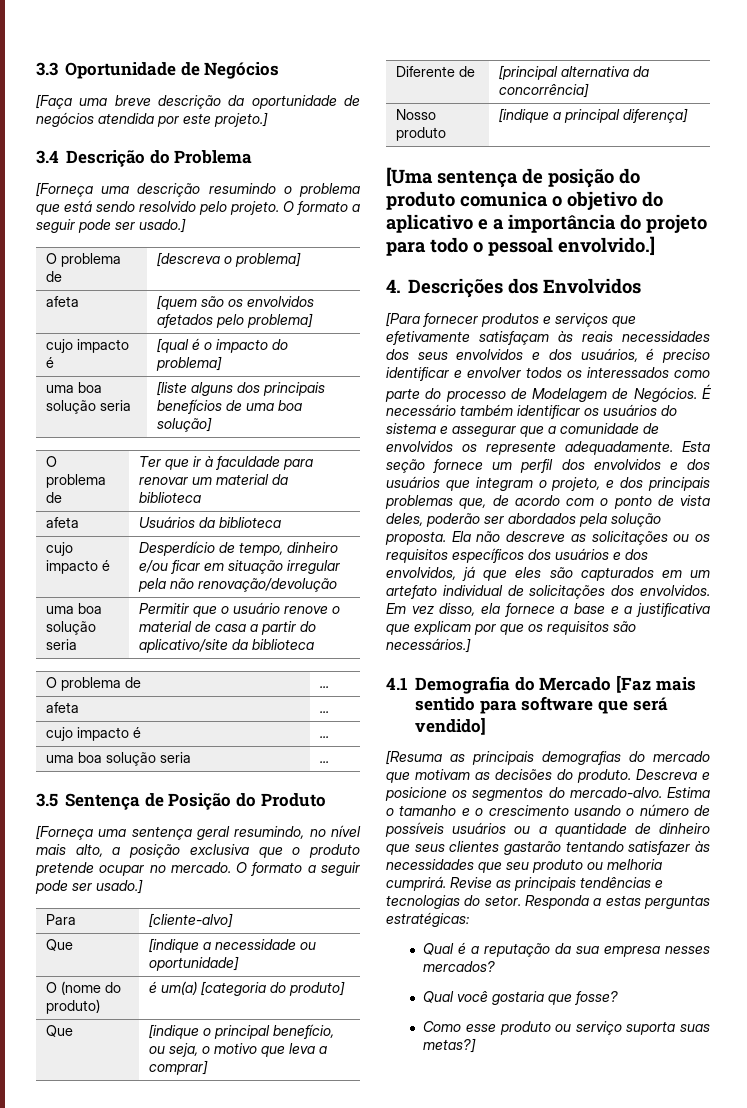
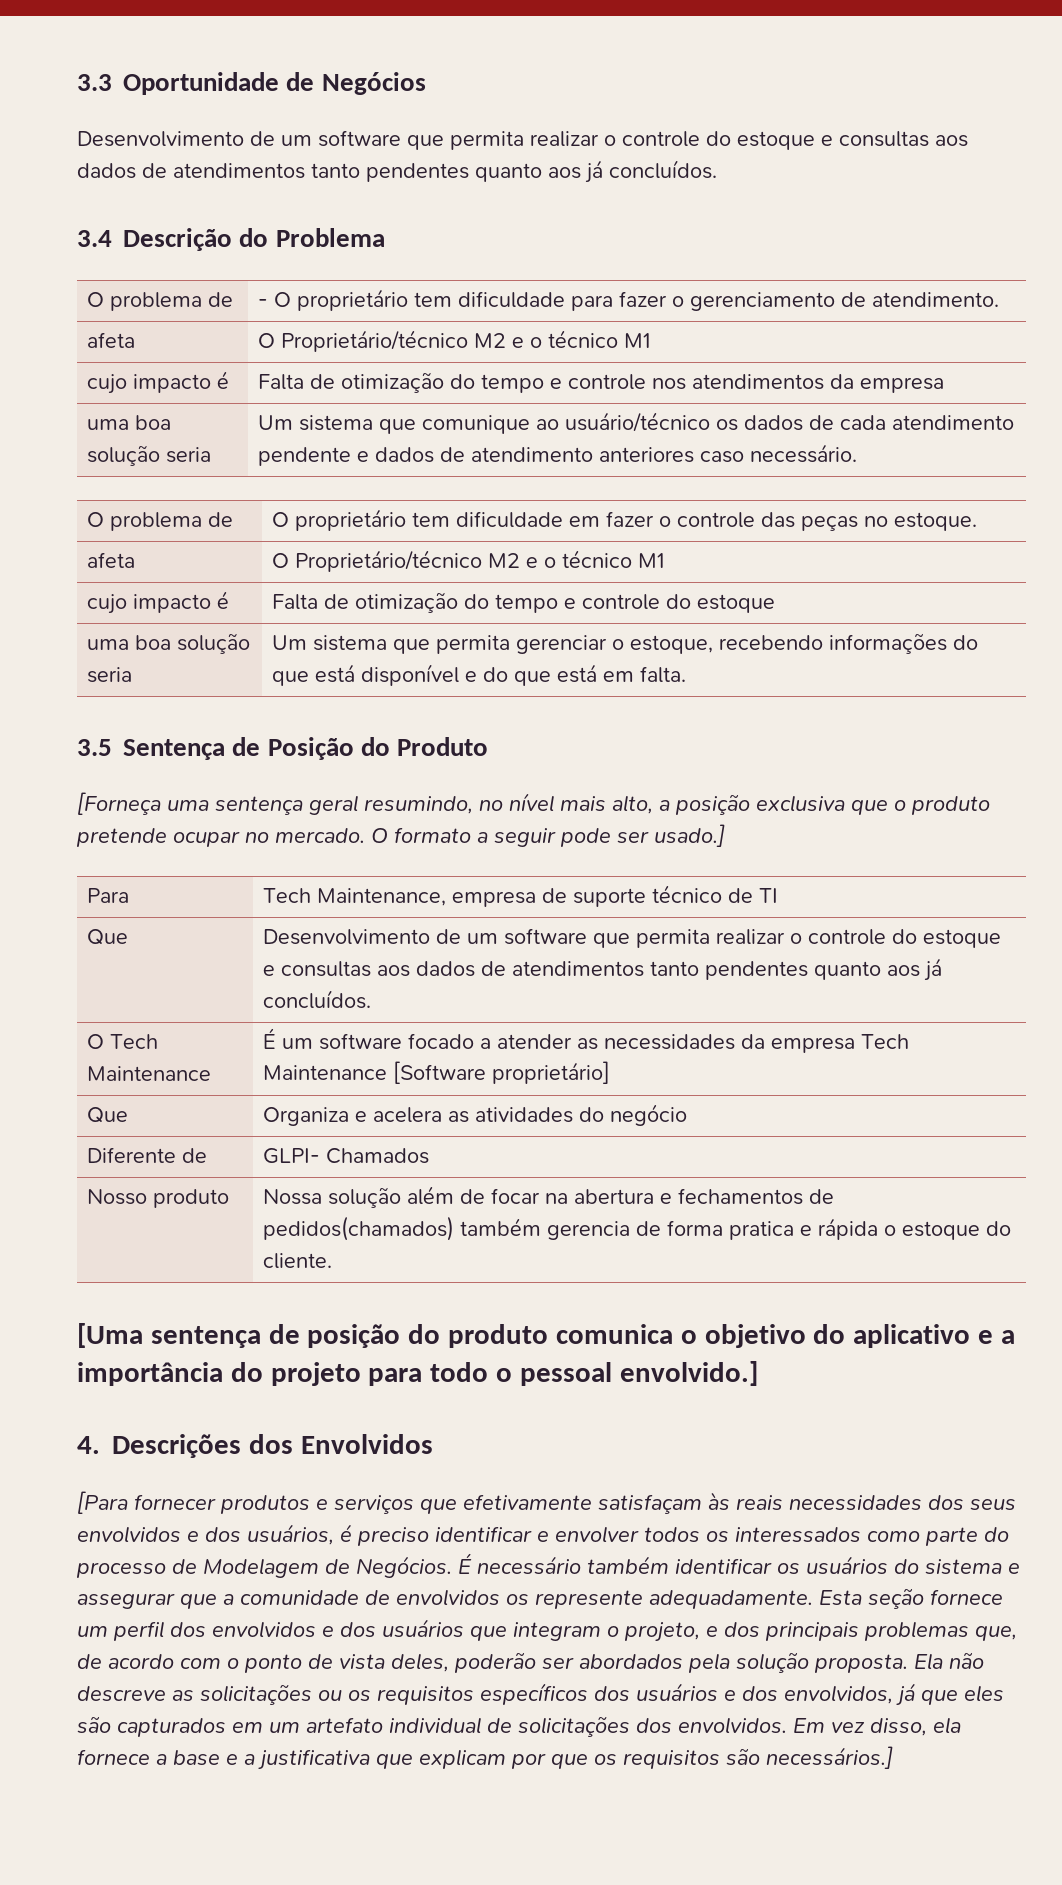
  3.3 Oportunidade de Negócios
- [Faça uma breve descrição da oportunidade de negócios atendida por este projeto.]
+ Desenvolvimento de um software que permita realizar o controle do estoque e consultas aos dados de atendimentos tanto pendentes quanto aos já concluídos.
  3.4 Descrição do Problema
- [Forneça uma descrição resumindo o problema que está sendo resolvido pelo projeto. O formato a seguir pode ser usado.]
- O problema de | [descreva o problema]
- afeta | [quem são os envolvidos afetados pelo problema]
- cujo impacto é | [qual é o impacto do problema]
- uma boa solução seria | [liste alguns dos principais benefícios de uma boa solução]
- O problema de | Ter que ir à faculdade para renovar um material da biblioteca
- afeta | Usuários da biblioteca
- cujo impacto é | Desperdício de tempo, dinheiro e/ou ficar em situação irregular pela não renovação/devolução
- uma boa solução seria | Permitir que o usuário renove o material de casa a partir do aplicativo/site da biblioteca
- O problema de | ...
- afeta | ...
- cujo impacto é | ...
- uma boa solução seria | ...
+ O problema de | - O proprietário tem dificuldade para fazer o gerenciamento de atendimento.
+ afeta | O Proprietário/técnico M2 e o técnico M1
+ cujo impacto é | Falta de otimização do tempo e controle nos atendimentos da empresa
+ uma boa solução seria | Um sistema que comunique ao usuário/técnico os dados de cada atendimento pendente e dados de atendimento anteriores caso necessário.
+ O problema de | O proprietário tem dificuldade em fazer o controle das peças no estoque.
+ afeta | O Proprietário/técnico M2 e o técnico M1
+ cujo impacto é | Falta de otimização do tempo e controle do estoque
+ uma boa solução seria | Um sistema que permita gerenciar o estoque, recebendo informações do que está disponível e do que está em falta.
- Para | [cliente-alvo]
- Que | [indique a necessidade ou oportunidade]
- O (nome do produto) | é um(a) [categoria do produto]
- Que | [indique o principal benefício, ou seja, o motivo que leva a comprar]
- Diferente de | [principal alternativa da concorrência]
- Nosso produto | [indique a principal diferença]
+ Para | Tech Maintenance, empresa de suporte técnico de TI
+ Que | Desenvolvimento de um software que permita realizar o controle do estoque e consultas aos dados de atendimentos tanto pendentes quanto aos já concluídos.
+ O Tech Maintenance | É um software focado a atender as necessidades da empresa Tech Maintenance [Software proprietário]
+ Que | Organiza e acelera as atividades do negócio
+ Diferente de | GLPI- Chamados
+ Nosso produto | Nossa solução além de focar na abertura e fechamentos de pedidos(chamados) também gerencia de forma pratica e rápida o estoque do cliente.
- 4.1 Demografia do Mercado [Faz mais sentido para software que será vendido]
- [Resuma as principais demografias do mercado que motivam as decisões do produto. Descreva e posicione os segmentos do mercado-alvo. Estima o tamanho e o crescimento usando o número de possíveis usuários ou a quantidade de dinheiro que seus clientes gastarão tentando satisfazer às necessidades que seu produto ou melhoria cumprirá. Revise as principais tendências e tecnologias do setor. Responda a estas perguntas estratégicas:
- Qual é a reputação da sua empresa nesses mercados?
- Qual você gostaria que fosse?
- Como esse produto ou serviço suporta suas metas?]

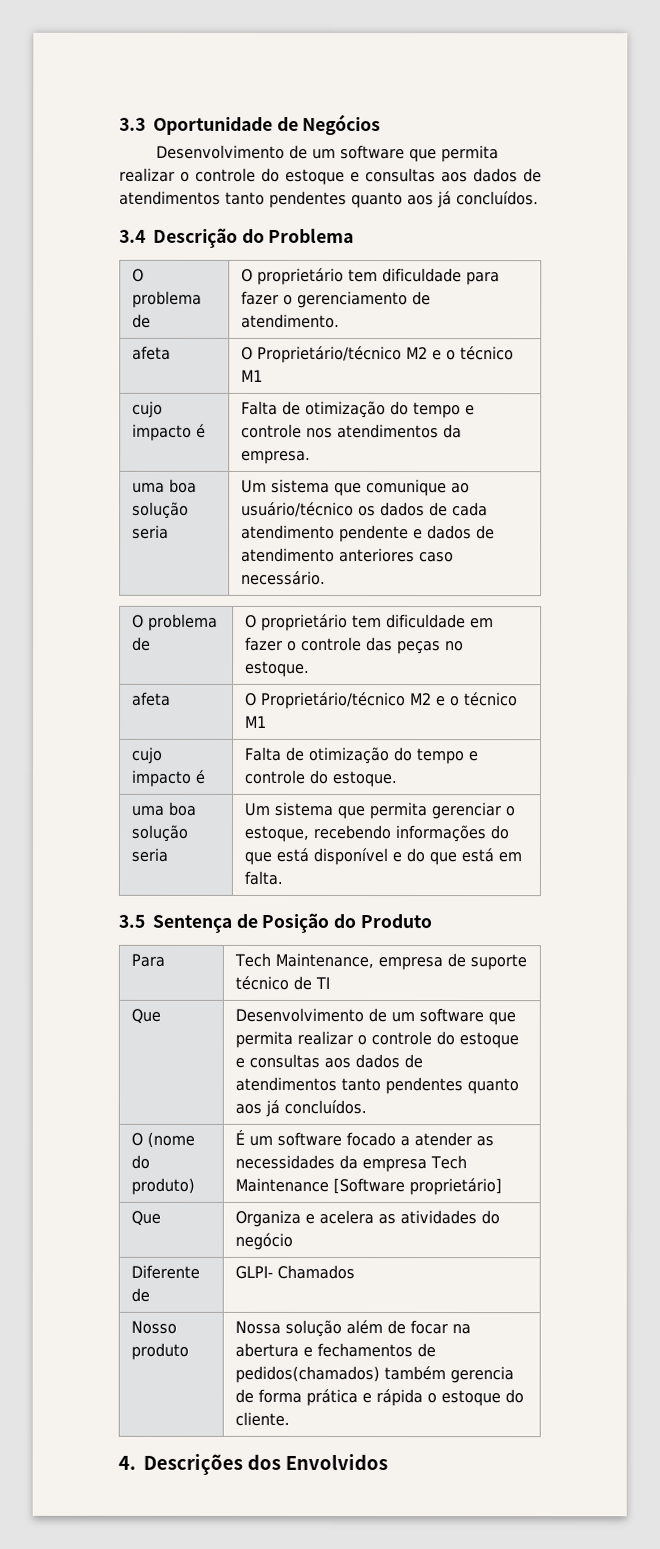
- O problema de | - O proprietário tem dificuldade para fazer o gerenciamento de atendimento.
+ O problema de | O proprietário tem dificuldade para fazer o gerenciamento de atendimento.
- cujo impacto é | Falta de otimização do tempo e controle nos atendimentos da empresa
+ cujo impacto é | Falta de otimização do tempo e controle nos atendimentos da empresa.
- cujo impacto é | Falta de otimização do tempo e controle do estoque
+ cujo impacto é | Falta de otimização do tempo e controle do estoque.
- [Forneça uma sentença geral resumindo, no nível mais alto, a posição exclusiva que o produto pretende ocupar no mercado. O formato a seguir pode ser usado.]
- O Tech Maintenance | É um software focado a atender as necessidades da empresa Tech Maintenance [Software proprietário]
+ O (nome do produto) | É um software focado a atender as necessidades da empresa Tech Maintenance [Software proprietário]
- Nosso produto | Nossa solução além de focar na abertura e fechamentos de pedidos(chamados) também gerencia de forma pratica e rápida o estoque do cliente.
+ Nosso produto | Nossa solução além de focar na abertura e fechamentos de pedidos(chamados) também gerencia de forma prática e rápida o estoque do cliente.
- [Uma sentença de posição do produto comunica o objetivo do aplicativo e a importância do projeto para todo o pessoal envolvido.]
  4. Descrições dos Envolvidos
- [Para fornecer produtos e serviços que efetivamente satisfaçam às reais necessidades dos seus envolvidos e dos usuários, é preciso identificar e envolver todos os interessados como parte do processo de Modelagem de Negócios. É necessário também identificar os usuários do sistema e assegurar que a comunidade de envolvidos os represente adequadamente. Esta seção fornece um perfil dos envolvidos e dos usuários que integram o projeto, e dos principais problemas que, de acordo com o ponto de vista deles, poderão ser abordados pela solução proposta. Ela não descreve as solicitações ou os requisitos específicos dos usuários e dos envolvidos, já que eles são capturados em um artefato individual de solicitações dos envolvidos. Em vez disso, ela fornece a base e a justificativa que explicam por que os requisitos são necessários.]

